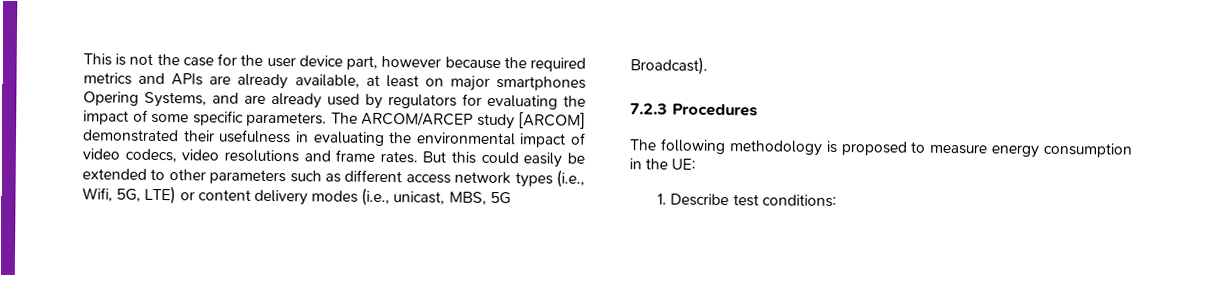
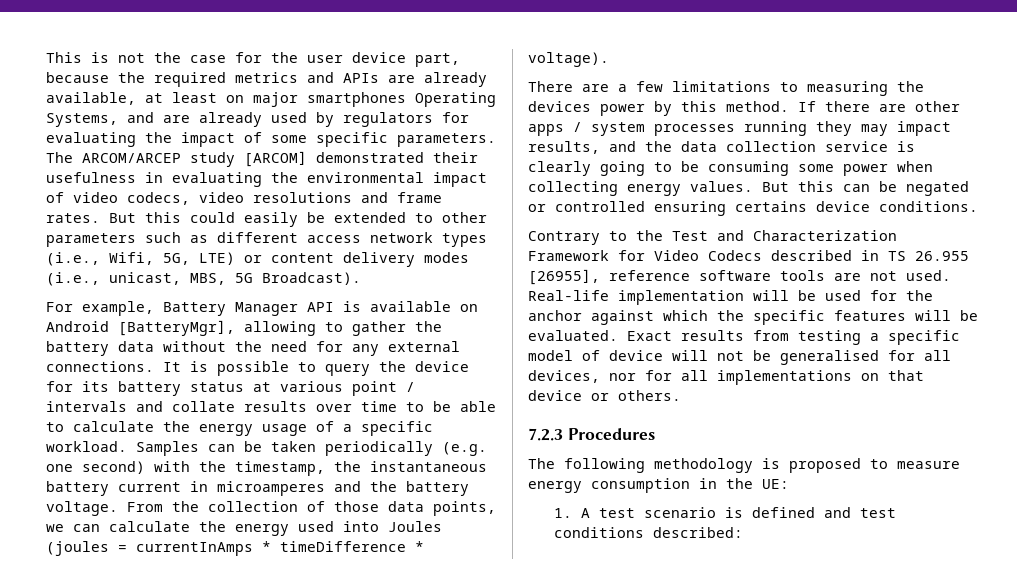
- This is not the case for the user device part, however because the required metrics and APIs are already available, at least on major smartphones Opering Systems, and are already used by regulators for evaluating the impact of some specific parameters.
+ This is not the case for the user device part, because the required metrics and APIs are already available, at least on major smartphones Operating Systems, and are already used by regulators for evaluating the impact of some specific parameters.
+ For example, Battery Manager API is available on Android [BatteryMgr], allowing to gather the battery data without the need for any external connections. It is possible to query the device for its battery status at various point / intervals and collate results over time to be able to calculate the energy usage of a specific workload. Samples can be taken periodically (e.g. one second) with the timestamp, the instantaneous battery current in microamperes and the battery voltage. From the collection of those data points, we can calculate the energy used into Joules (joules = currentInAmps * timeDifference * voltage).
+ There are a few limitations to measuring the devices power by this method. If there are other apps / system processes running they may impact results, and the data collection service is clearly going to be consuming some power when collecting energy values. But this can be negated or controlled ensuring certains device conditions.
+ Contrary to the Test and Characterization Framework for Video Codecs described in TS 26.955 [26955], reference software tools are not used. Real-life implementation will be used for the anchor against which the specific features will be evaluated. Exact results from testing a specific model of device will not be generalised for all devices, nor for all implementations on that device or others.
- 1. Describe test conditions:
+ 1. A test scenario is defined and test conditions described:

